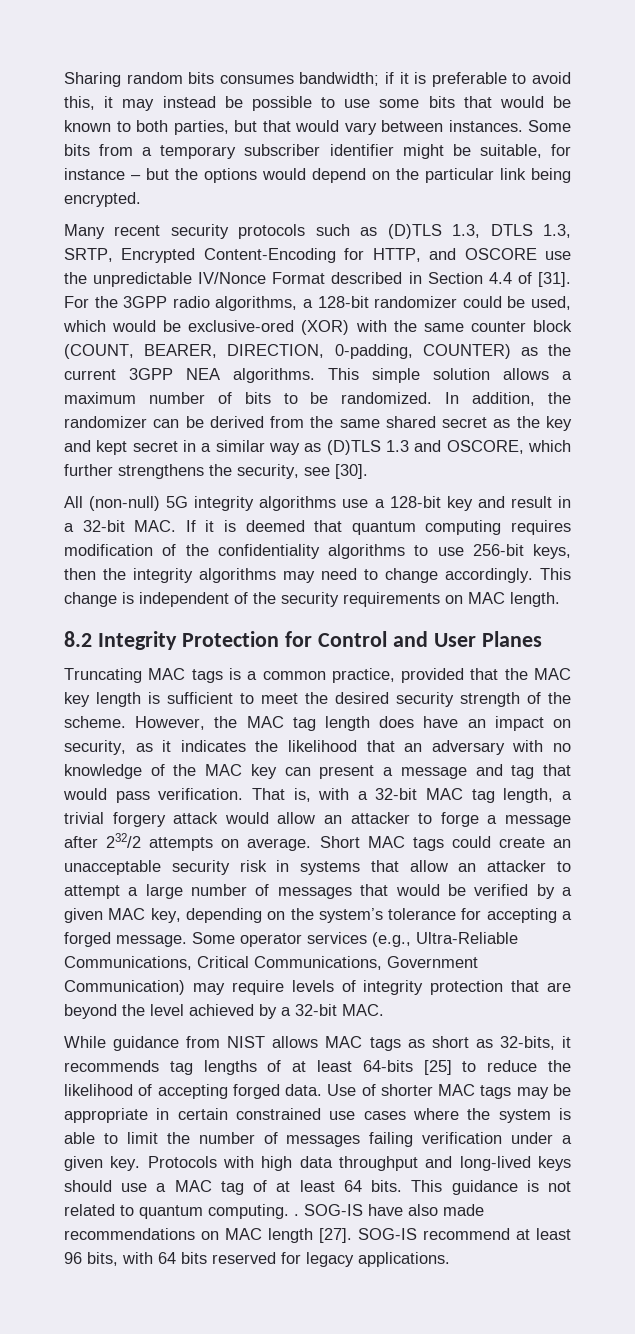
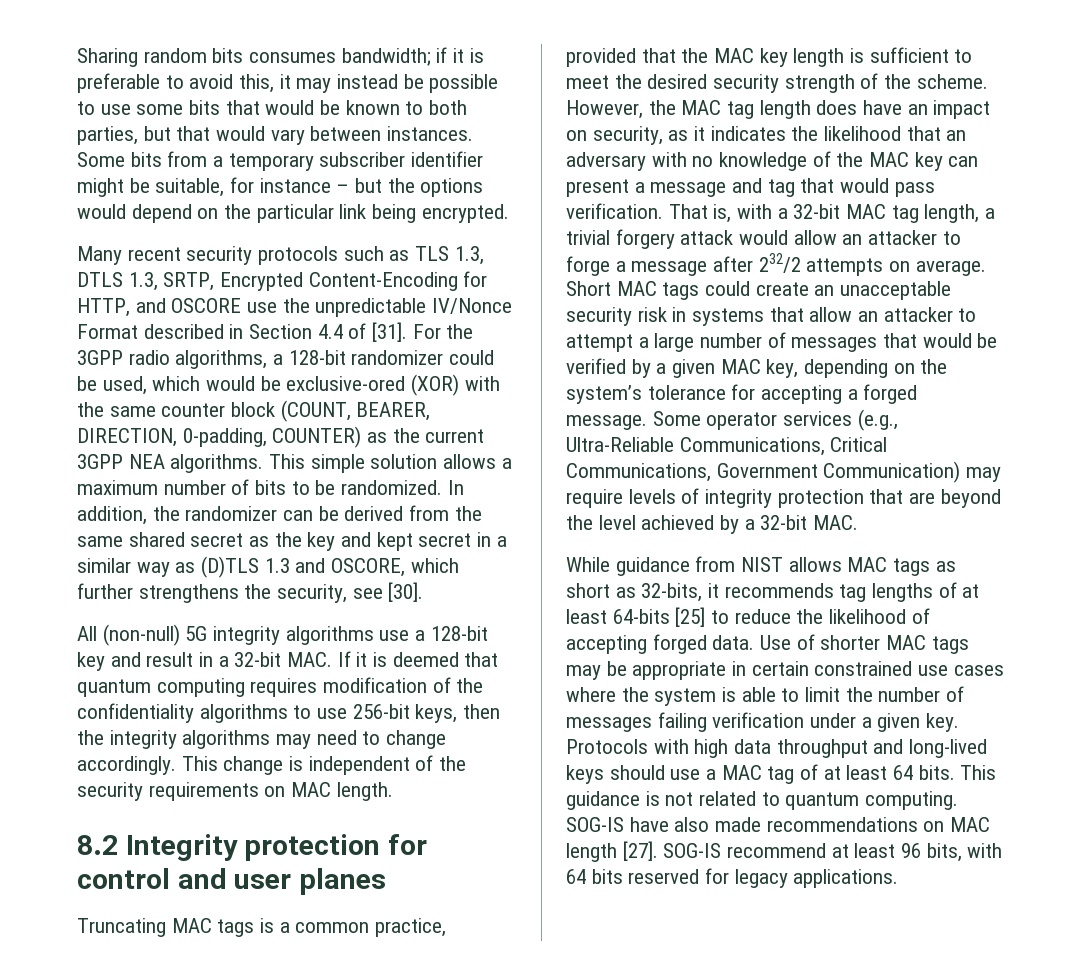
- Many recent security protocols such as (D)TLS 1.3, DTLS 1.3, SRTP, Encrypted Content-Encoding for HTTP, and OSCORE use the unpredictable IV/Nonce Format described in Section 4.4 of [31].
+ Many recent security protocols such as TLS 1.3, DTLS 1.3, SRTP, Encrypted Content-Encoding for HTTP, and OSCORE use the unpredictable IV/Nonce Format described in Section 4.4 of [31].
- 8.2 Integrity Protection for Control and User Planes
+ 8.2 Integrity protection for control and user planes
- This guidance is not related to quantum computing. .
+ This guidance is not related to quantum computing.

